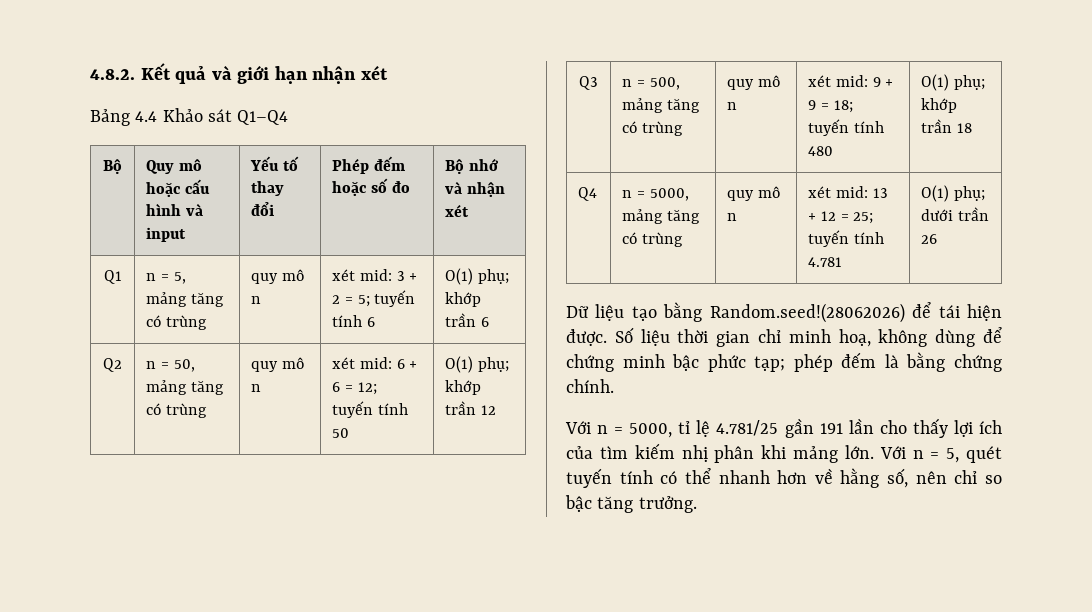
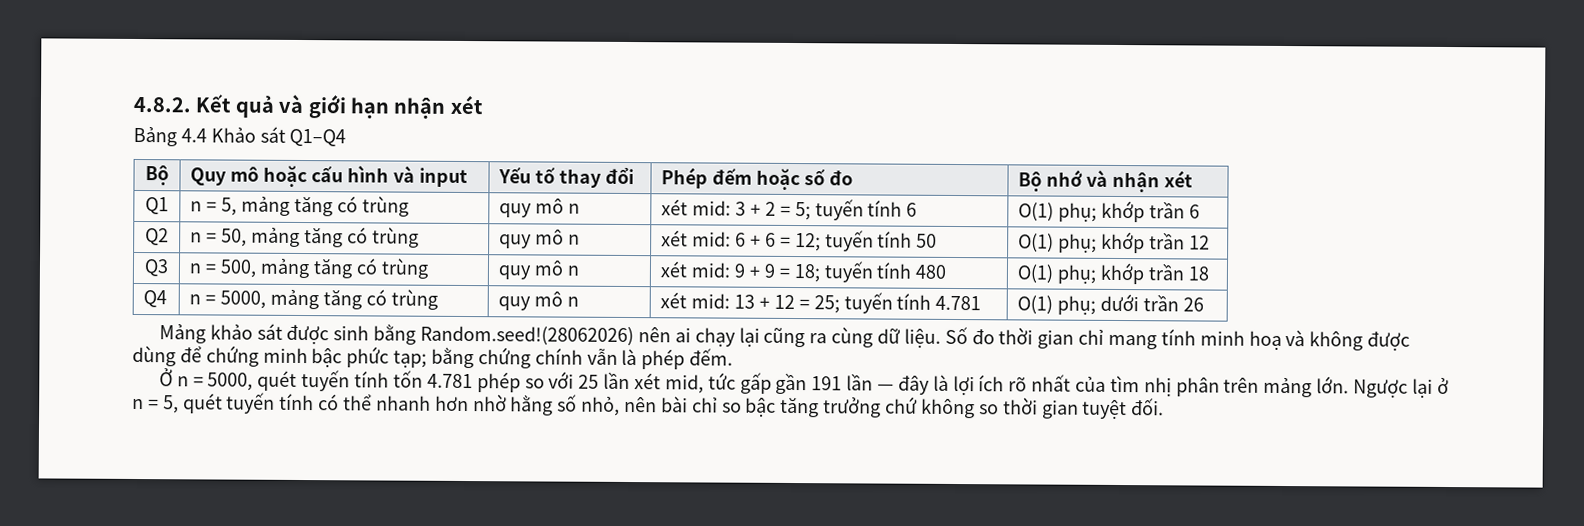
- Dữ liệu tạo bằng Random.seed!(28062026) để tái hiện được. Số liệu thời gian chỉ minh hoạ, không dùng để chứng minh bậc phức tạp; phép đếm là bằng chứng chính.
- Với n = 5000, tỉ lệ 4.781/25 gần 191 lần cho thấy lợi ích của tìm kiếm nhị phân khi mảng lớn.
+ Mảng khảo sát được sinh bằng Random.seed!(28062026) nên ai chạy lại cũng ra cùng dữ liệu. Số đo thời gian chỉ mang tính minh hoạ và không được dùng để chứng minh bậc phức tạp; bằng chứng chính vẫn là phép đếm.
+ Ở n = 5000, quét tuyến tính tốn 4.781 phép so với 25 lần xét mid, tức gấp gần 191 lần — đây là lợi ích rõ nhất của tìm nhị phân trên mảng lớn.
- Với n = 5, quét tuyến tính có thể nhanh hơn về hằng số, nên chỉ so bậc tăng trưởng.
+ Ngược lại ở n = 5, quét tuyến tính có thể nhanh hơn nhờ hằng số nhỏ, nên bài chỉ so bậc tăng trưởng chứ không so thời gian tuyệt đối.

